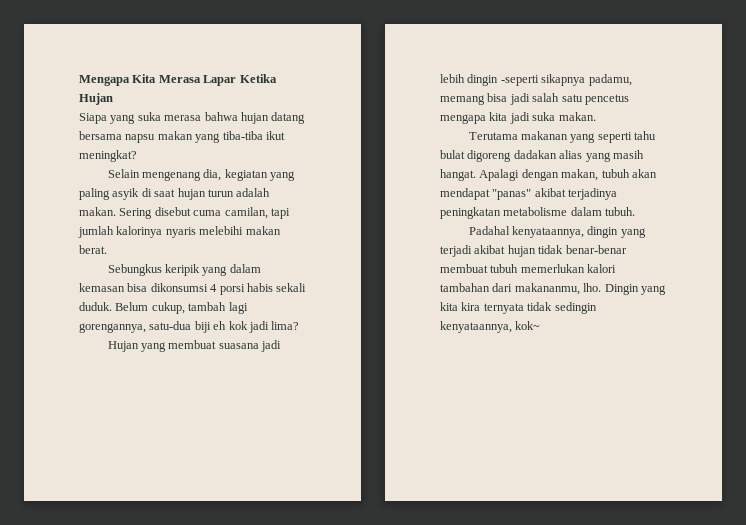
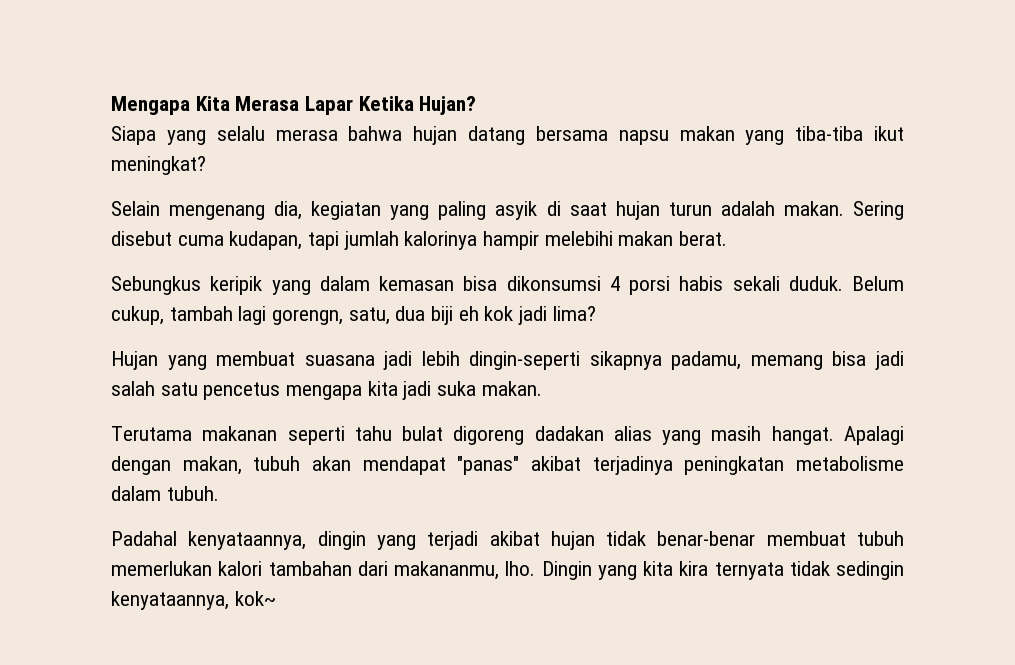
- Mengapa Kita Merasa Lapar Ketika Hujan
+ Mengapa Kita Merasa Lapar Ketika Hujan?
- Siapa yang suka merasa bahwa hujan datang bersama napsu makan yang tiba-tiba ikut meningkat?
+ Siapa yang selalu merasa bahwa hujan datang bersama napsu makan yang tiba-tiba ikut meningkat?
- Sering disebut cuma camilan, tapi jumlah kalorinya nyaris melebihi makan berat.
+ Sering disebut cuma kudapan, tapi jumlah kalorinya hampir melebihi makan berat.
- Belum cukup, tambah lagi gorengannya, satu-dua biji eh kok jadi lima?
+ Belum cukup, tambah lagi gorengn, satu, dua biji eh kok jadi lima?
- Hujan yang membuat suasana jadi lebih dingin -seperti sikapnya padamu, memang bisa jadi salah satu pencetus mengapa kita jadi suka makan.
+ Hujan yang membuat suasana jadi lebih dingin-seperti sikapnya padamu, memang bisa jadi salah satu pencetus mengapa kita jadi suka makan.
- Terutama makanan yang seperti tahu bulat digoreng dadakan alias yang masih hangat.
+ Terutama makanan seperti tahu bulat digoreng dadakan alias yang masih hangat.

